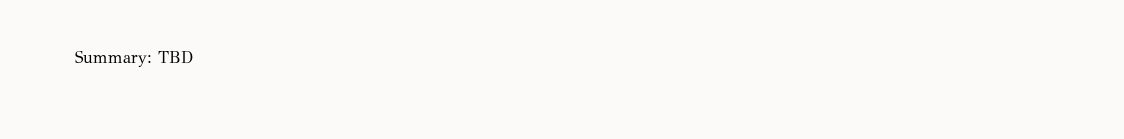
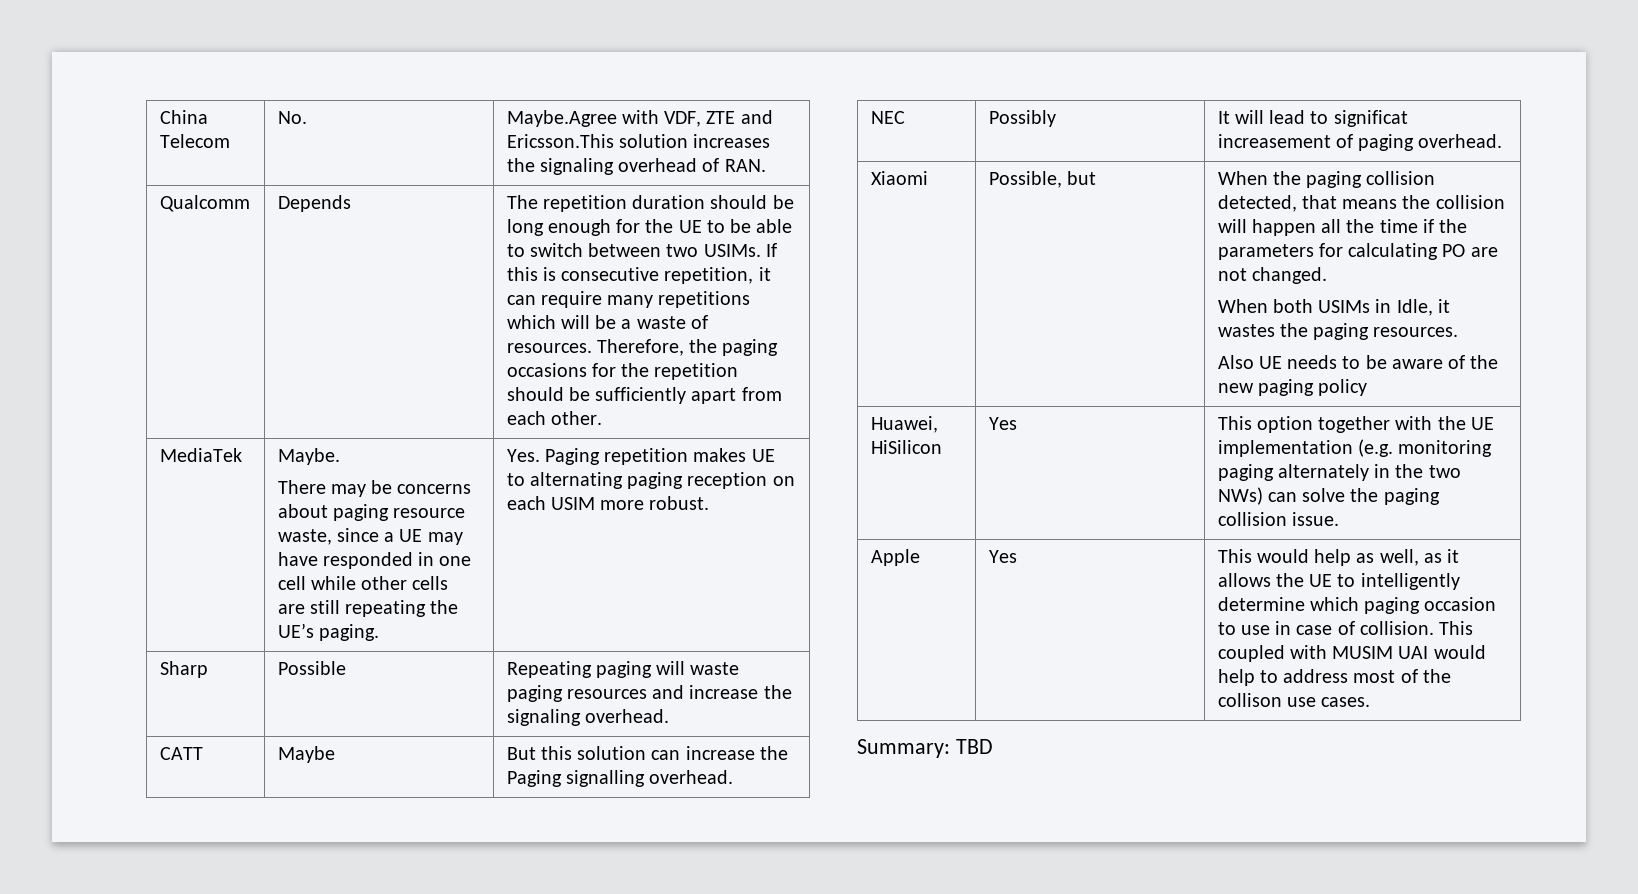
+ China Telecom | No. | Maybe.Agree with VDF, ZTE and Ericsson.This solution increases the signaling overhead of RAN.
+ Qualcomm | Depends | The repetition duration should be long enough for the UE to be able to switch between two USIMs. If this is consecutive repetition, it can require many repetitions which will be a waste of resources. Therefore, the paging occasions for the repetition should be sufficiently apart from each other.
+ MediaTek | Maybe.
+ There may be concerns about paging resource waste, since a UE may have responded in one cell while other cells are still repeating the UE’s paging. | Yes. Paging repetition makes UE to alternating paging reception on each USIM more robust.
+ Sharp | Possible | Repeating paging will waste paging resources and increase the signaling overhead.
+ CATT | Maybe | But this solution can increase the Paging signalling overhead.
+ NEC | Possibly | It will lead to significat increasement of paging overhead.
+ Xiaomi | Possible, but | When the paging collision detected, that means the collision will happen all the time if the parameters for calculating PO are not changed.
+ When both USIMs in Idle, it wastes the paging resources.
+ Also UE needs to be aware of the new paging policy
+ Huawei, HiSilicon | Yes | This option together with the UE implementation (e.g. monitoring paging alternately in the two NWs) can solve the paging collision issue.
+ Apple | Yes | This would help as well, as it allows the UE to intelligently determine which paging occasion to use in case of collision. This coupled with MUSIM UAI would help to address most of the collison use cases.

